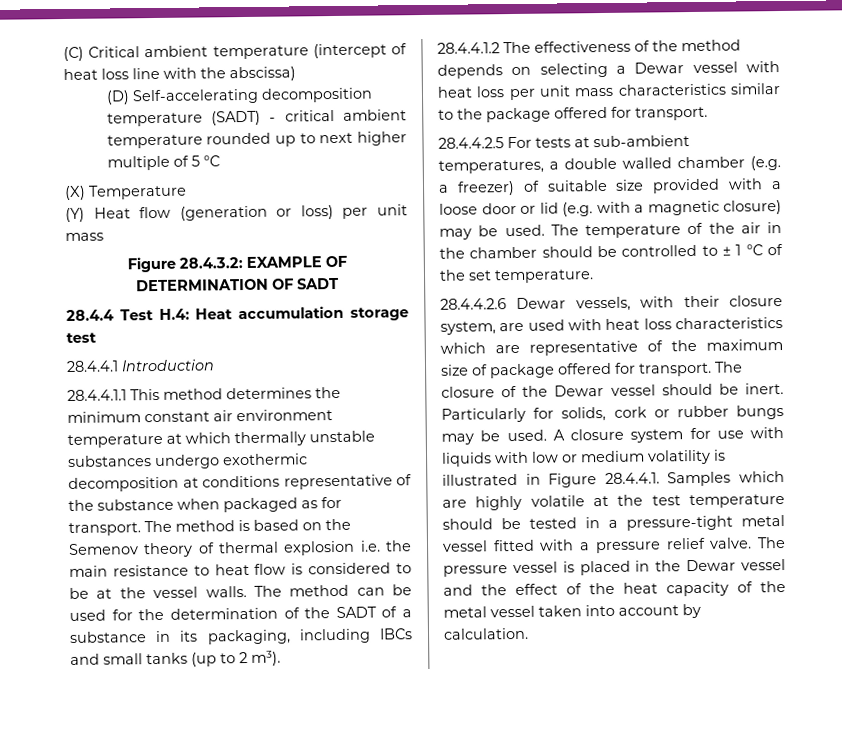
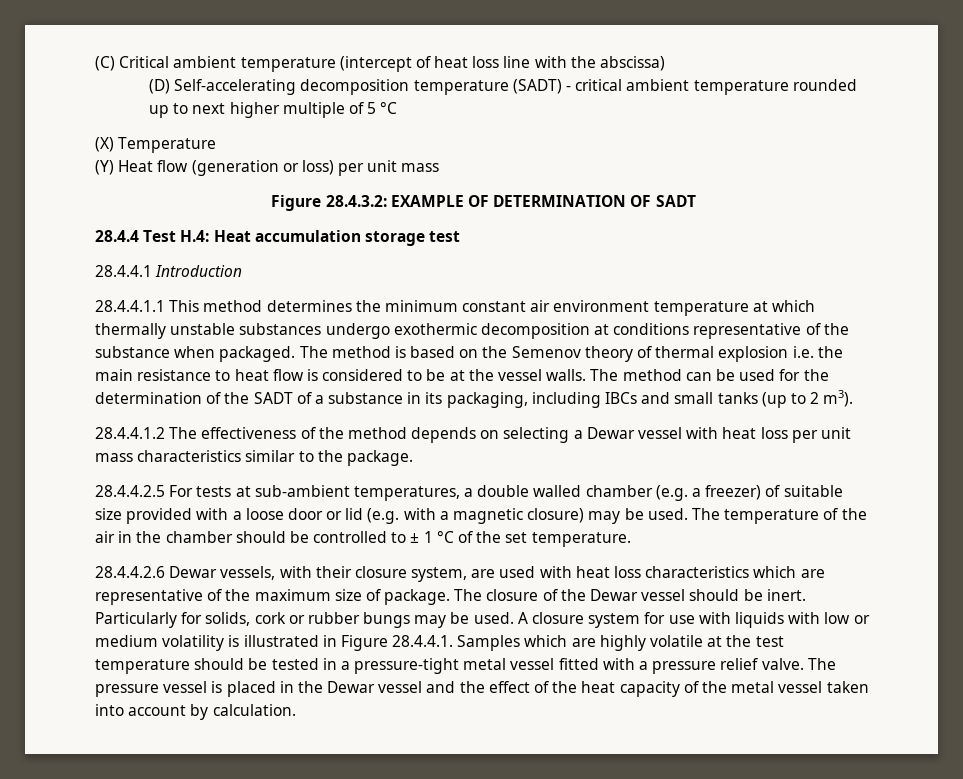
- 28.4.4.1.1 This method determines the minimum constant air environment temperature at which thermally unstable substances undergo exothermic decomposition at conditions representative of the substance when packaged as for transport.
+ 28.4.4.1.1 This method determines the minimum constant air environment temperature at which thermally unstable substances undergo exothermic decomposition at conditions representative of the substance when packaged.
- 28.4.4.1.2 The effectiveness of the method depends on selecting a Dewar vessel with heat loss per unit mass characteristics similar to the package offered for transport.
+ 28.4.4.1.2 The effectiveness of the method depends on selecting a Dewar vessel with heat loss per unit mass characteristics similar to the package.
- 28.4.4.2.6 Dewar vessels, with their closure system, are used with heat loss characteristics which are representative of the maximum size of package offered for transport.
+ 28.4.4.2.6 Dewar vessels, with their closure system, are used with heat loss characteristics which are representative of the maximum size of package.

